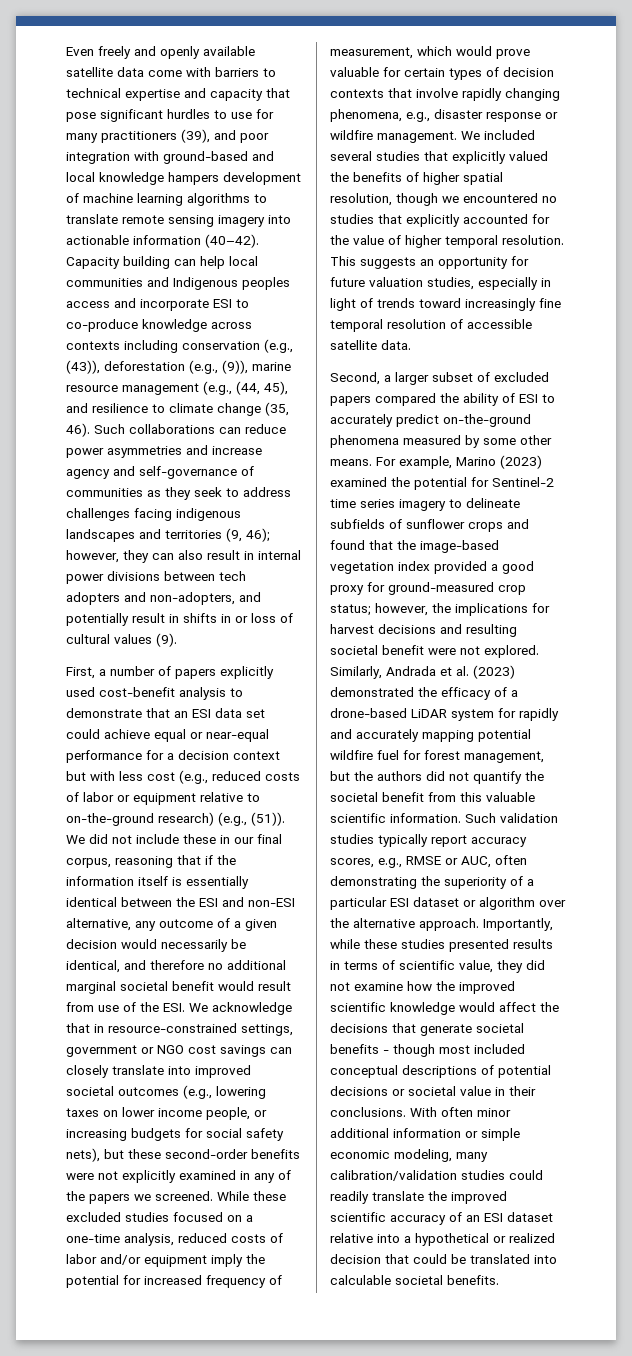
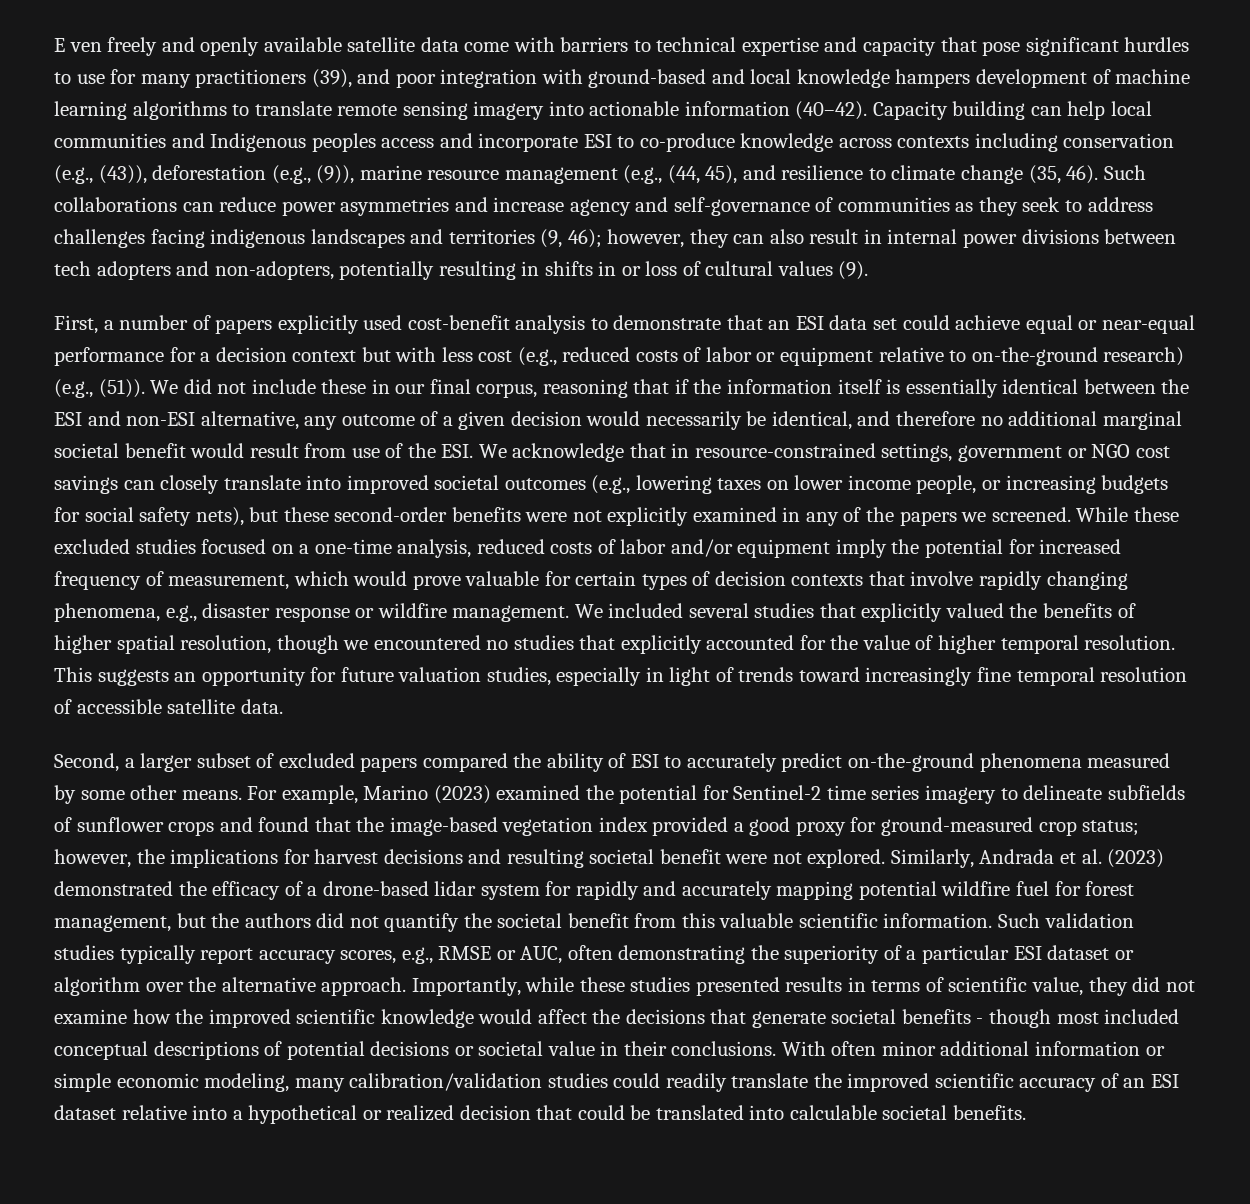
- Even freely and openly available satellite data come with barriers to technical expertise and capacity that pose significant hurdles to use for many practitioners (39), and poor integration with ground-based and local knowledge hampers development of machine learning algorithms to translate remote sensing imagery into actionable information (40–42).
+ E ven freely and openly available satellite data come with barriers to technical expertise and capacity that pose significant hurdles to use for many practitioners (39), and poor integration with ground-based and local knowledge hampers development of machine learning algorithms to translate remote sensing imagery into actionable information (40–42).
- Such collaborations can reduce power asymmetries and increase agency and self-governance of communities as they seek to address challenges facing indigenous landscapes and territories (9, 46); however, they can also result in internal power divisions between tech adopters and non-adopters, and potentially result in shifts in or loss of cultural values (9).
+ Such collaborations can reduce power asymmetries and increase agency and self-governance of communities as they seek to address challenges facing indigenous landscapes and territories (9, 46); however, they can also result in internal power divisions between tech adopters and non-adopters, potentially resulting in shifts in or loss of cultural values (9).
- Similarly, Andrada et al. (2023) demonstrated the efficacy of a drone-based LiDAR system for rapidly and accurately mapping potential wildfire fuel for forest management, but the authors did not quantify the societal benefit from this valuable scientific information.
+ Similarly, Andrada et al. (2023) demonstrated the efficacy of a drone-based lidar system for rapidly and accurately mapping potential wildfire fuel for forest management, but the authors did not quantify the societal benefit from this valuable scientific information.

